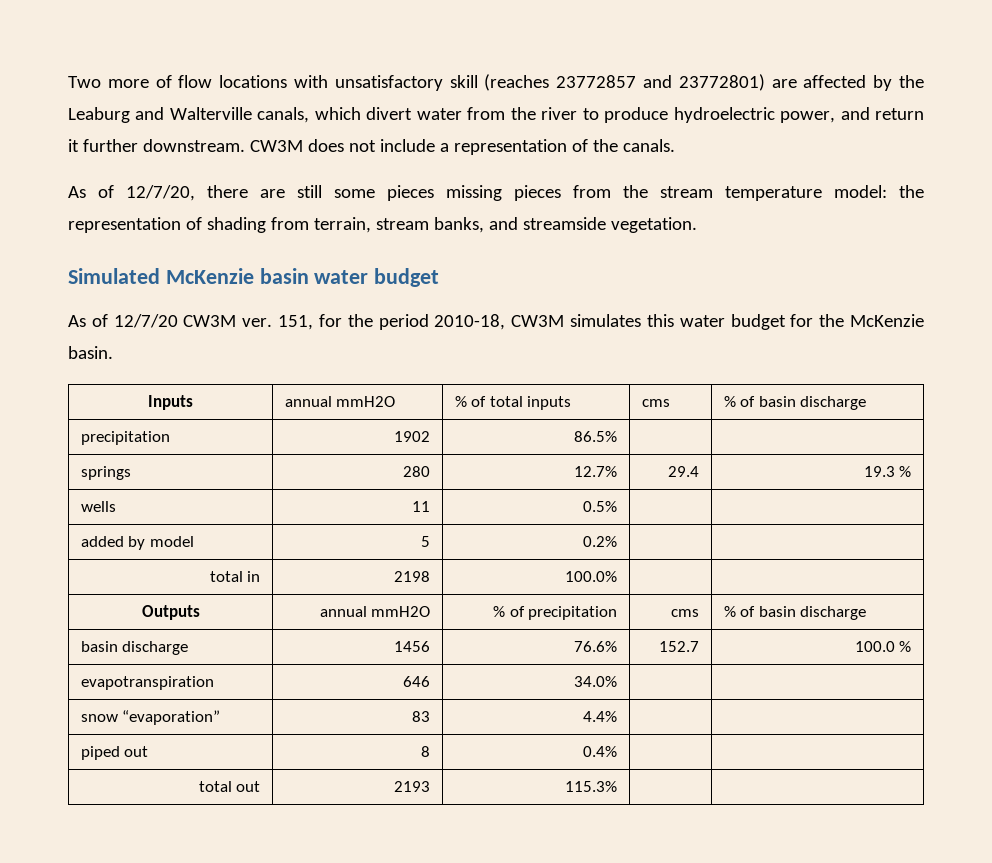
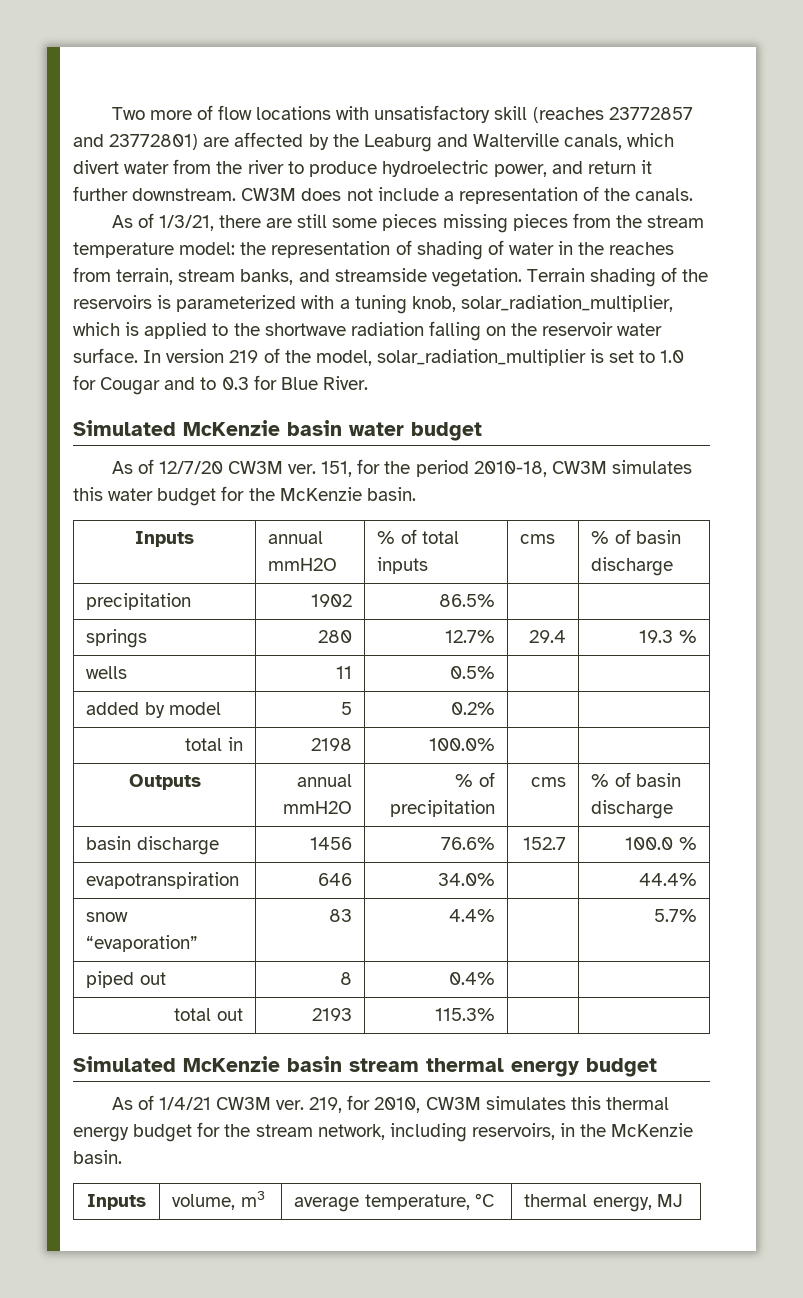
- As of 12/7/20, there are still some pieces missing pieces from the stream temperature model: the representation of shading from terrain, stream banks, and streamside vegetation.
+ As of 1/3/21, there are still some pieces missing pieces from the stream temperature model: the representation of shading of water in the reaches from terrain, stream banks, and streamside vegetation. Terrain shading of the reservoirs is parameterized with a tuning knob, solar_radiation_multiplier, which is applied to the shortwave radiation falling on the reservoir water surface. In version 219 of the model, solar_radiation_multiplier is set to 1.0 for Cougar and to 0.3 for Blue River.
- evapotranspiration | 646 | 34.0% | |
+ evapotranspiration | 646 | 34.0% | | 44.4%
- snow “evaporation” | 83 | 4.4% | |
+ snow “evaporation” | 83 | 4.4% | | 5.7%
+ Simulated McKenzie basin stream thermal energy budget
+ As of 1/4/21 CW3M ver. 219, for 2010, CW3M simulates this thermal energy budget for the stream network, including reservoirs, in the McKenzie basin.
+ Inputs | volume, m3 | average temperature, °C | thermal energy, MJ

